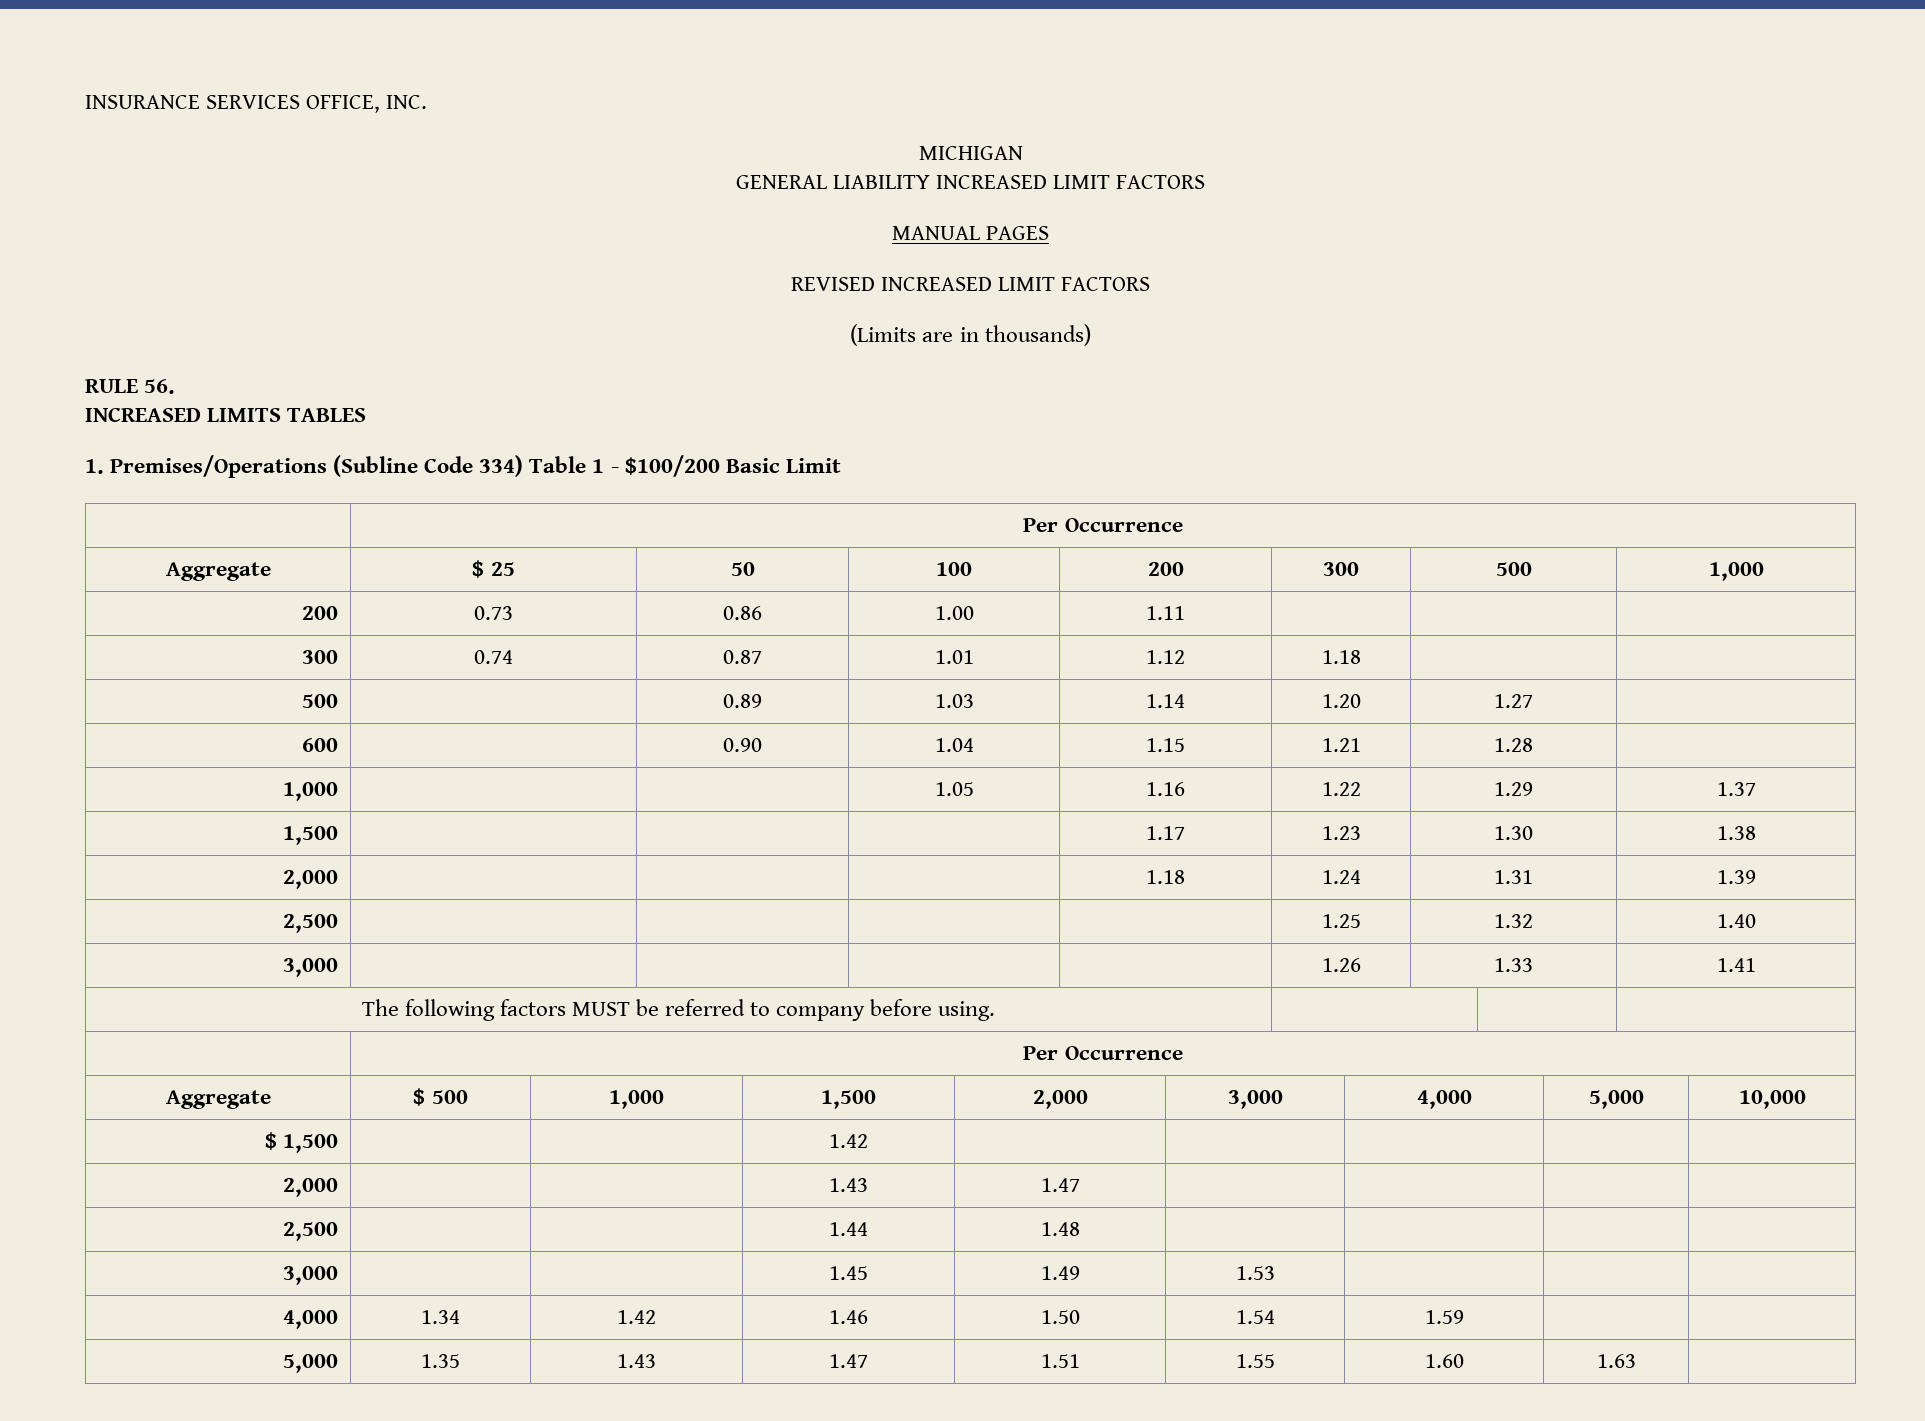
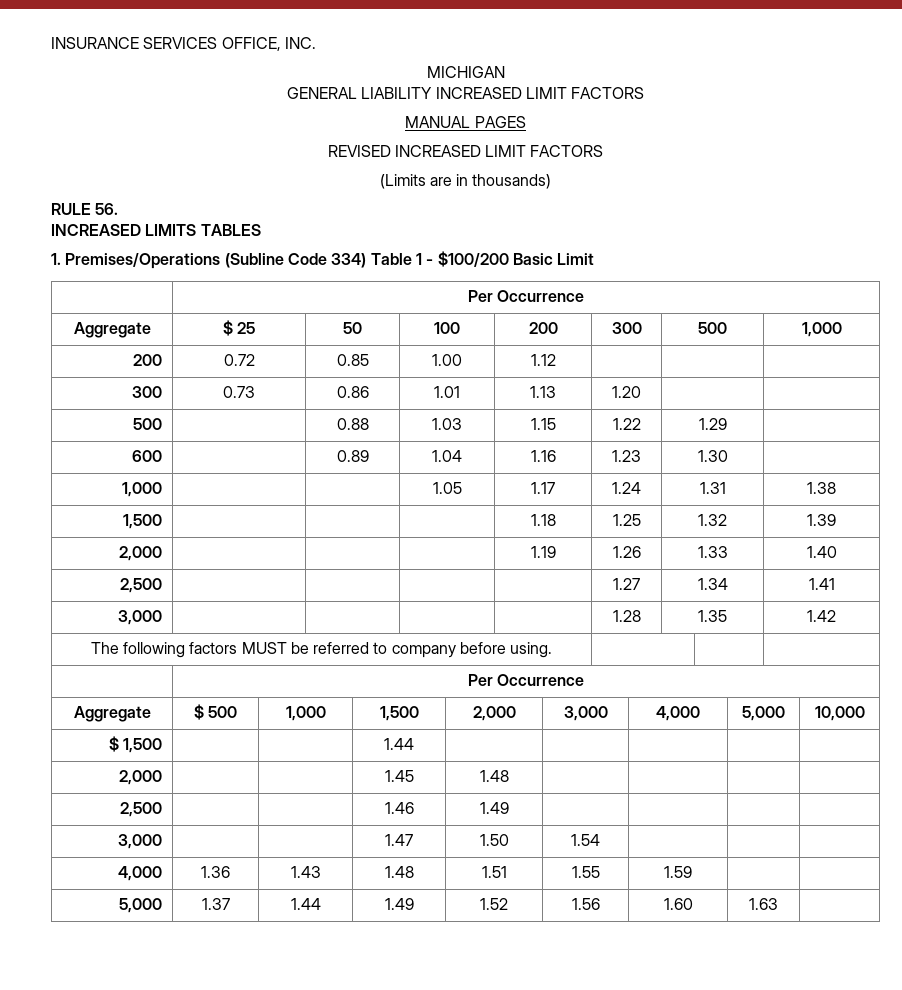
- 200 | 0.73 | 0.86 | 1.00 | 1.11 | | |
- 300 | 0.74 | 0.87 | 1.01 | 1.12 | 1.18 | |
+ 200 | 0.72 | 0.85 | 1.00 | 1.12 | | |
+ 300 | 0.73 | 0.86 | 1.01 | 1.13 | 1.20 | |
- 500 | | 0.89 | 1.03 | 1.14 | 1.20 | 1.27 |
+ 500 | | 0.88 | 1.03 | 1.15 | 1.22 | 1.29 |
- 600 | | 0.90 | 1.04 | 1.15 | 1.21 | 1.28 |
+ 600 | | 0.89 | 1.04 | 1.16 | 1.23 | 1.30 |
- 1,000 | | | 1.05 | 1.16 | 1.22 | 1.29 | 1.37
- 1,500 | | | | 1.17 | 1.23 | 1.30 | 1.38
- 2,000 | | | | 1.18 | 1.24 | 1.31 | 1.39
- 2,500 | | | | | 1.25 | 1.32 | 1.40
- 3,000 | | | | | 1.26 | 1.33 | 1.41
+ 1,000 | | | 1.05 | 1.17 | 1.24 | 1.31 | 1.38
+ 1,500 | | | | 1.18 | 1.25 | 1.32 | 1.39
+ 2,000 | | | | 1.19 | 1.26 | 1.33 | 1.40
+ 2,500 | | | | | 1.27 | 1.34 | 1.41
+ 3,000 | | | | | 1.28 | 1.35 | 1.42
- $ 1,500 | | | 1.42 | | | | |
- 2,000 | | | 1.43 | 1.47 | | | |
- 2,500 | | | 1.44 | 1.48 | | | |
- 3,000 | | | 1.45 | 1.49 | 1.53 | | |
- 4,000 | 1.34 | 1.42 | 1.46 | 1.50 | 1.54 | 1.59 | |
- 5,000 | 1.35 | 1.43 | 1.47 | 1.51 | 1.55 | 1.60 | 1.63 |
+ $ 1,500 | | | 1.44 | | | | |
+ 2,000 | | | 1.45 | 1.48 | | | |
+ 2,500 | | | 1.46 | 1.49 | | | |
+ 3,000 | | | 1.47 | 1.50 | 1.54 | | |
+ 4,000 | 1.36 | 1.43 | 1.48 | 1.51 | 1.55 | 1.59 | |
+ 5,000 | 1.37 | 1.44 | 1.49 | 1.52 | 1.56 | 1.60 | 1.63 |

